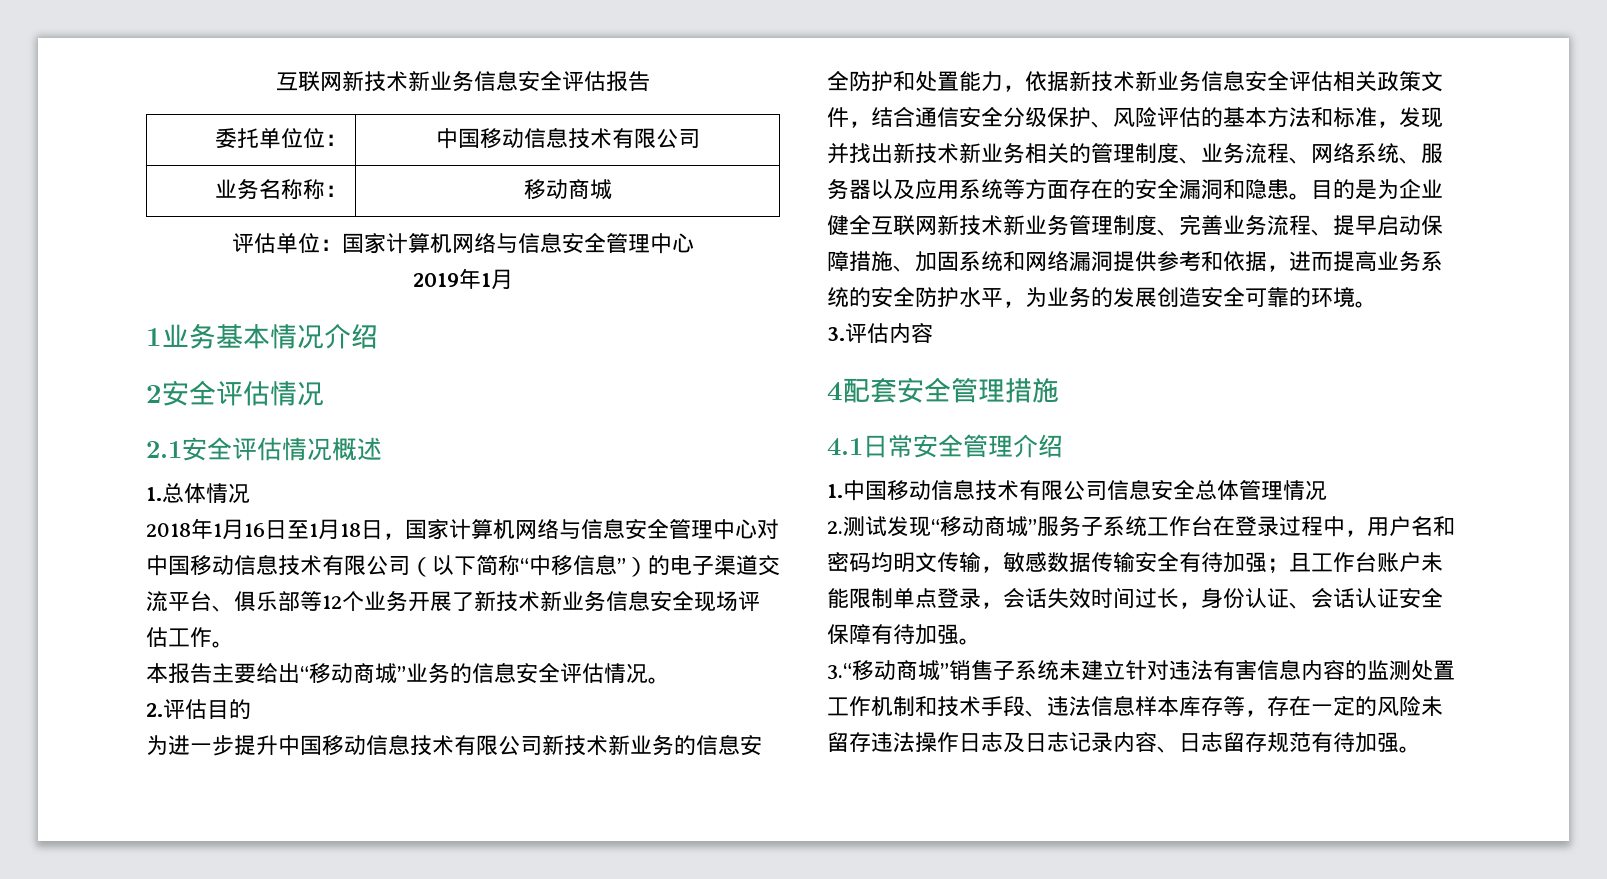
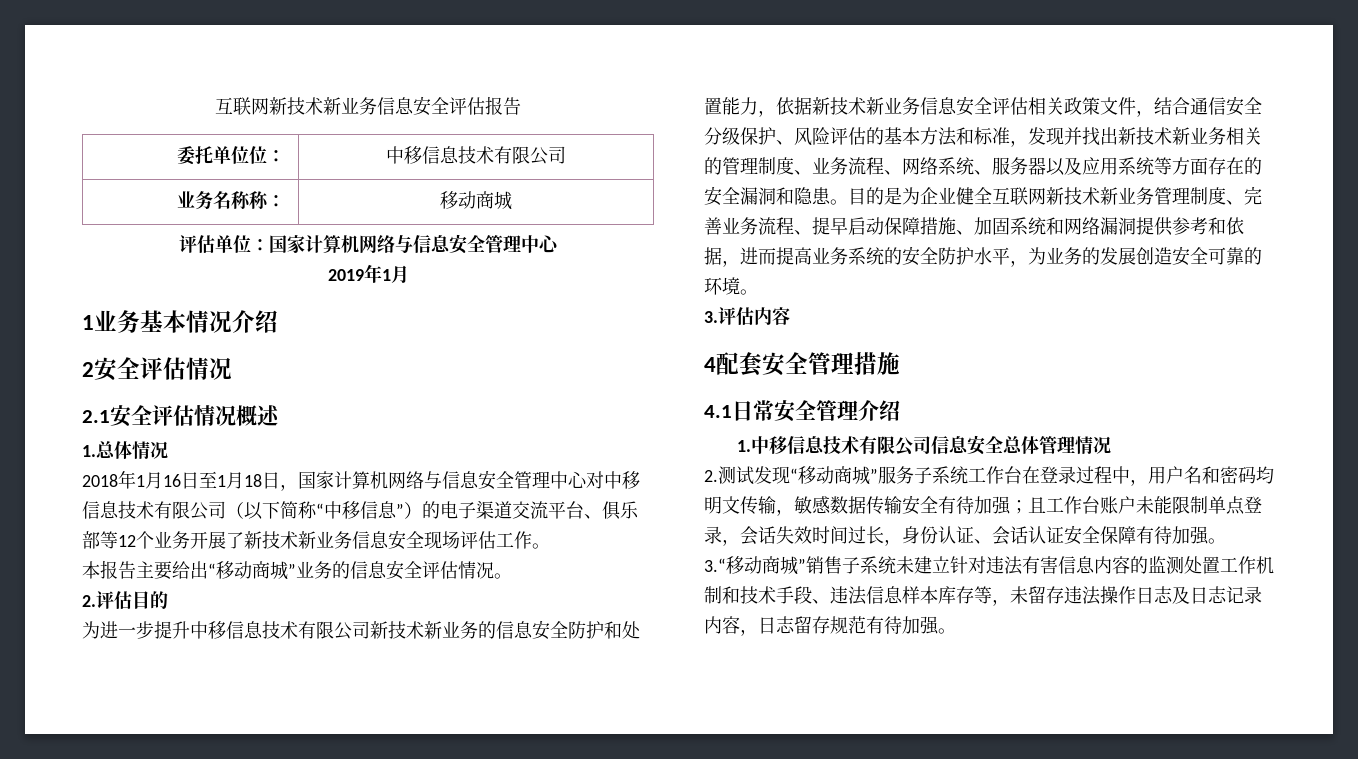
- 委托单位位： | 中国移动信息技术有限公司
+ 委托单位位： | 中移信息技术有限公司
- 2018年1月16日至1月18日，国家计算机网络与信息安全管理中心对中国移动信息技术有限公司（以下简称“中移信息”）的电子渠道交流平台、俱乐部等12个业务开展了新技术新业务信息安全现场评估工作。
+ 2018年1月16日至1月18日，国家计算机网络与信息安全管理中心对中移信息技术有限公司（以下简称“中移信息”）的电子渠道交流平台、俱乐部等12个业务开展了新技术新业务信息安全现场评估工作。
- 为进一步提升中国移动信息技术有限公司新技术新业务的信息安全防护和处置能力，依据新技术新业务信息安全评估相关政策文件，结合通信安全分级保护、风险评估的基本方法和标准，发现并找出新技术新业务相关的管理制度、业务流程、网络系统、服务器以及应用系统等方面存在的安全漏洞和隐患。
+ 为进一步提升中移信息技术有限公司新技术新业务的信息安全防护和处置能力，依据新技术新业务信息安全评估相关政策文件，结合通信安全分级保护、风险评估的基本方法和标准，发现并找出新技术新业务相关的管理制度、业务流程、网络系统、服务器以及应用系统等方面存在的安全漏洞和隐患。
- 1.中国移动信息技术有限公司信息安全总体管理情况
+ 1.中移信息技术有限公司信息安全总体管理情况
- 3.“移动商城”销售子系统未建立针对违法有害信息内容的监测处置工作机制和技术手段、违法信息样本库存等，存在一定的风险未留存违法操作日志及日志记录内容、日志留存规范有待加强。
+ 3.“移动商城”销售子系统未建立针对违法有害信息内容的监测处置工作机制和技术手段、违法信息样本库存等，未留存违法操作日志及日志记录内容，日志留存规范有待加强。

